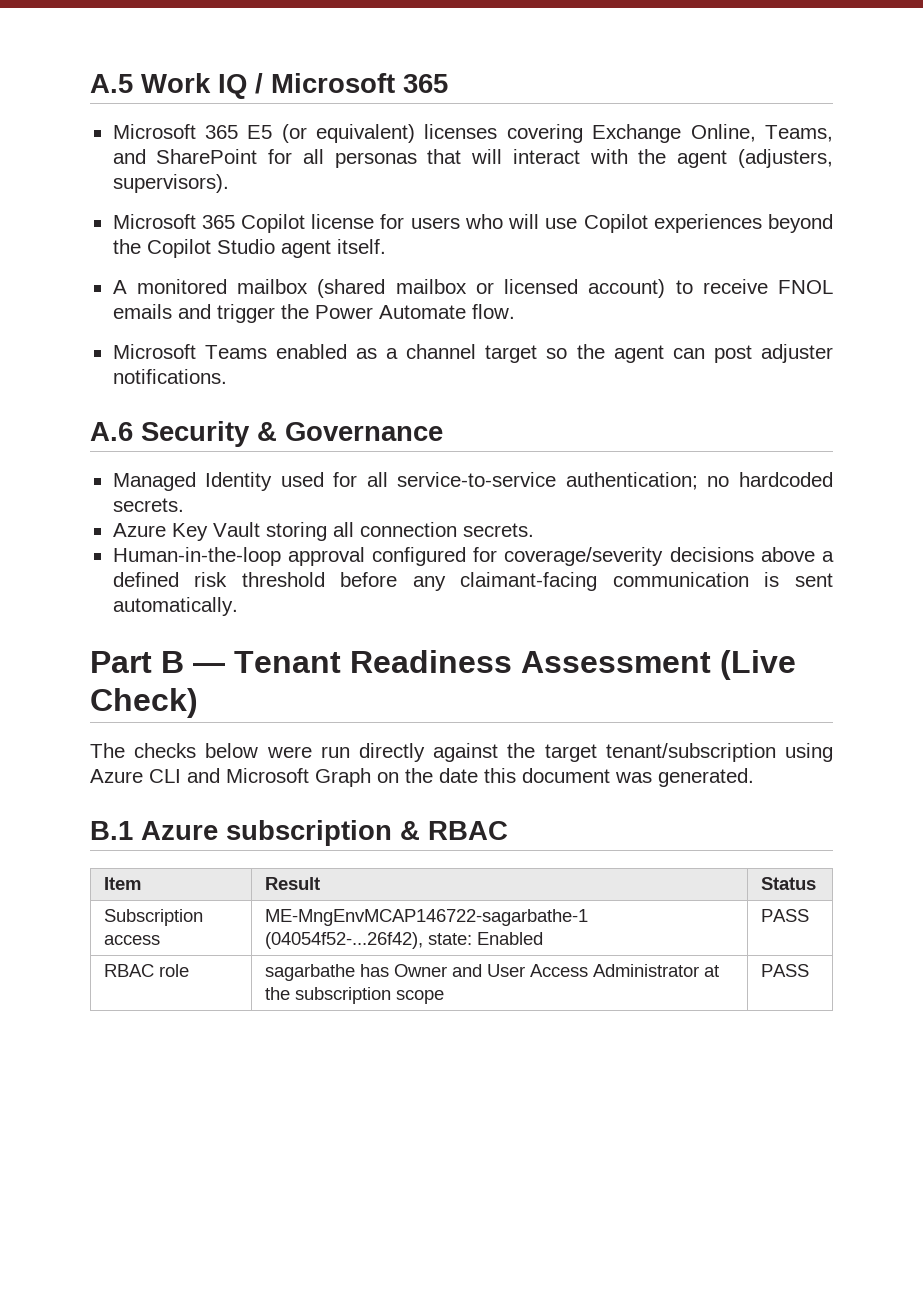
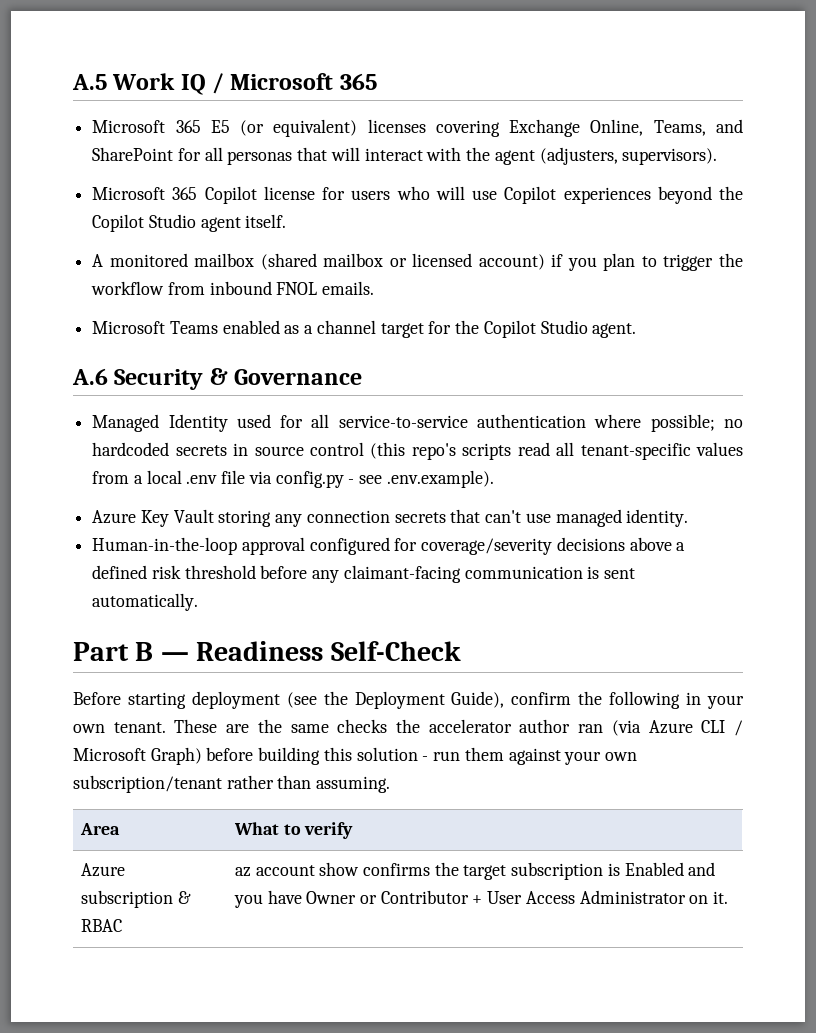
- A monitored mailbox (shared mailbox or licensed account) to receive FNOL emails and trigger the Power Automate flow.
+ A monitored mailbox (shared mailbox or licensed account) if you plan to trigger the workflow from inbound FNOL emails.
- Microsoft Teams enabled as a channel target so the agent can post adjuster notifications.
+ Microsoft Teams enabled as a channel target for the Copilot Studio agent.
- Managed Identity used for all service-to-service authentication; no hardcoded secrets.
- Azure Key Vault storing all connection secrets.
+ Managed Identity used for all service-to-service authentication where possible; no hardcoded secrets in source control (this repo's scripts read all tenant-specific values from a local .env file via config.py - see .env.example).
+ Azure Key Vault storing any connection secrets that can't use managed identity.
- Part B — Tenant Readiness Assessment (Live Check)
- The checks below were run directly against the target tenant/subscription using Azure CLI and Microsoft Graph on the date this document was generated.
- B.1 Azure subscription & RBAC
- Item | Result | Status
- Subscription access | ME-MngEnvMCAP146722-sagarbathe-1 (04054f52-...26f42), state: Enabled | PASS
- RBAC role | sagarbathe has Owner and User Access Administrator at the subscription scope | PASS
+ Part B — Readiness Self-Check
+ Before starting deployment (see the Deployment Guide), confirm the following in your own tenant. These are the same checks the accelerator author ran (via Azure CLI / Microsoft Graph) before building this solution - run them against your own subscription/tenant rather than assuming.
+ Area | What to verify
+ Azure subscription & RBAC | az account show confirms the target subscription is Enabled and you have Owner or Contributor + User Access Administrator on it.

